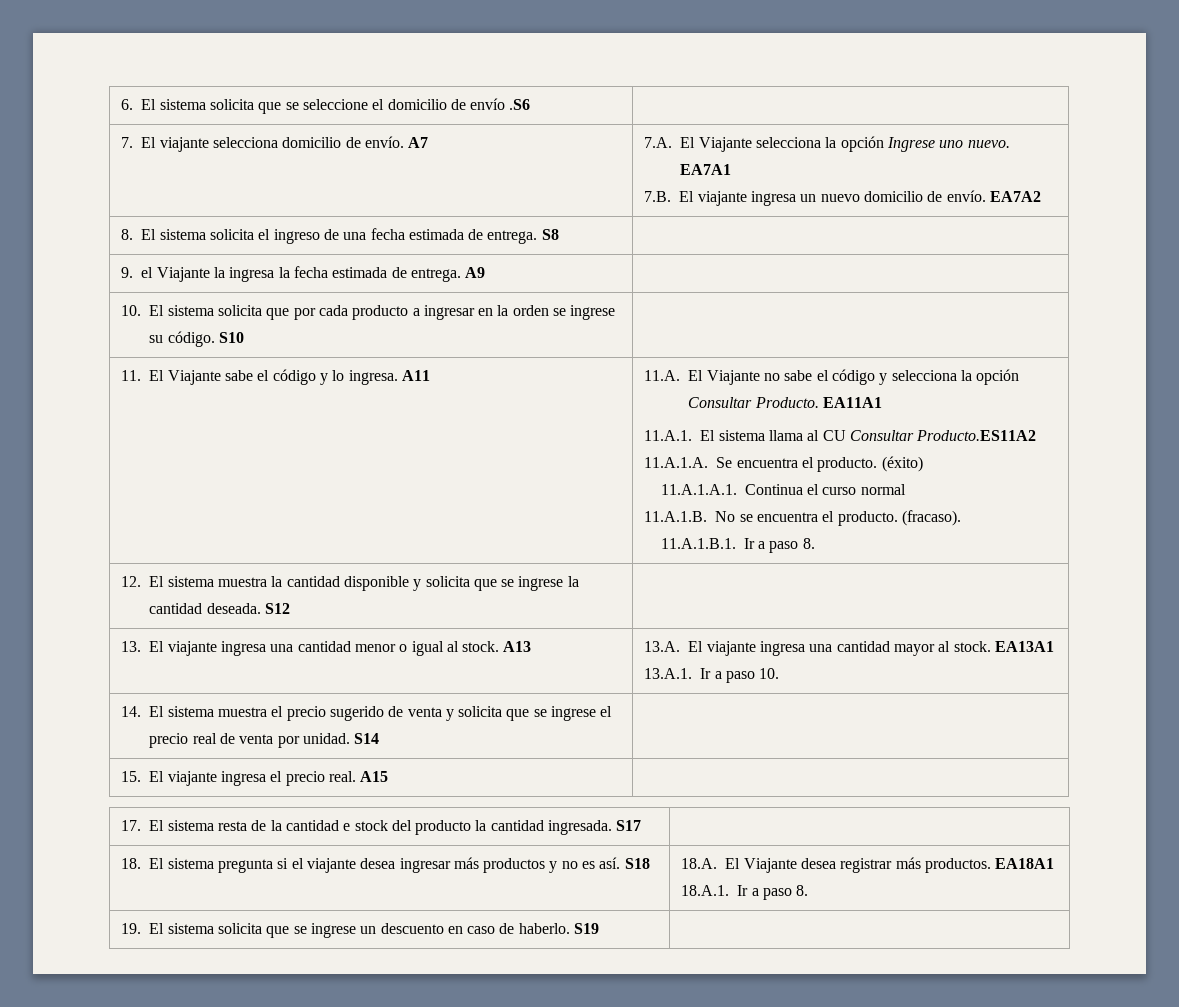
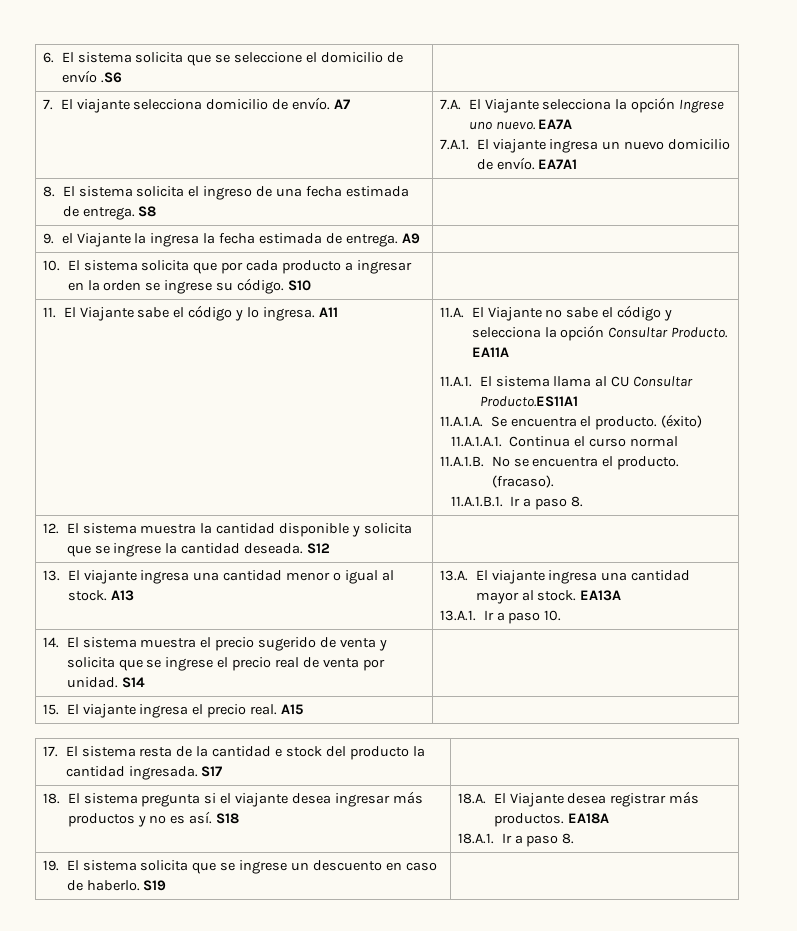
- 7. El viajante selecciona domicilio de envío. A7 | 7.A. El Viajante selecciona la opción Ingrese uno nuevo. EA7A1
- 7.B. El viajante ingresa un nuevo domicilio de envío. EA7A2
+ 7. El viajante selecciona domicilio de envío. A7 | 7.A. El Viajante selecciona la opción Ingrese uno nuevo. EA7A
+ 7.A.1. El viajante ingresa un nuevo domicilio de envío. EA7A1
- EA11A1
+ EA11A
- 11.A.1. El sistema llama al CU Consultar Producto.ES11A2
+ 11.A.1. El sistema llama al CU Consultar Producto.ES11A1
- 13. El viajante ingresa una cantidad menor o igual al stock. A13 | 13.A. El viajante ingresa una cantidad mayor al stock. EA13A1
+ 13. El viajante ingresa una cantidad menor o igual al stock. A13 | 13.A. El viajante ingresa una cantidad mayor al stock. EA13A
- 18. El sistema pregunta si el viajante desea ingresar más productos y no es así. S18 | 18.A. El Viajante desea registrar más productos. EA18A1
+ 18. El sistema pregunta si el viajante desea ingresar más productos y no es así. S18 | 18.A. El Viajante desea registrar más productos. EA18A

